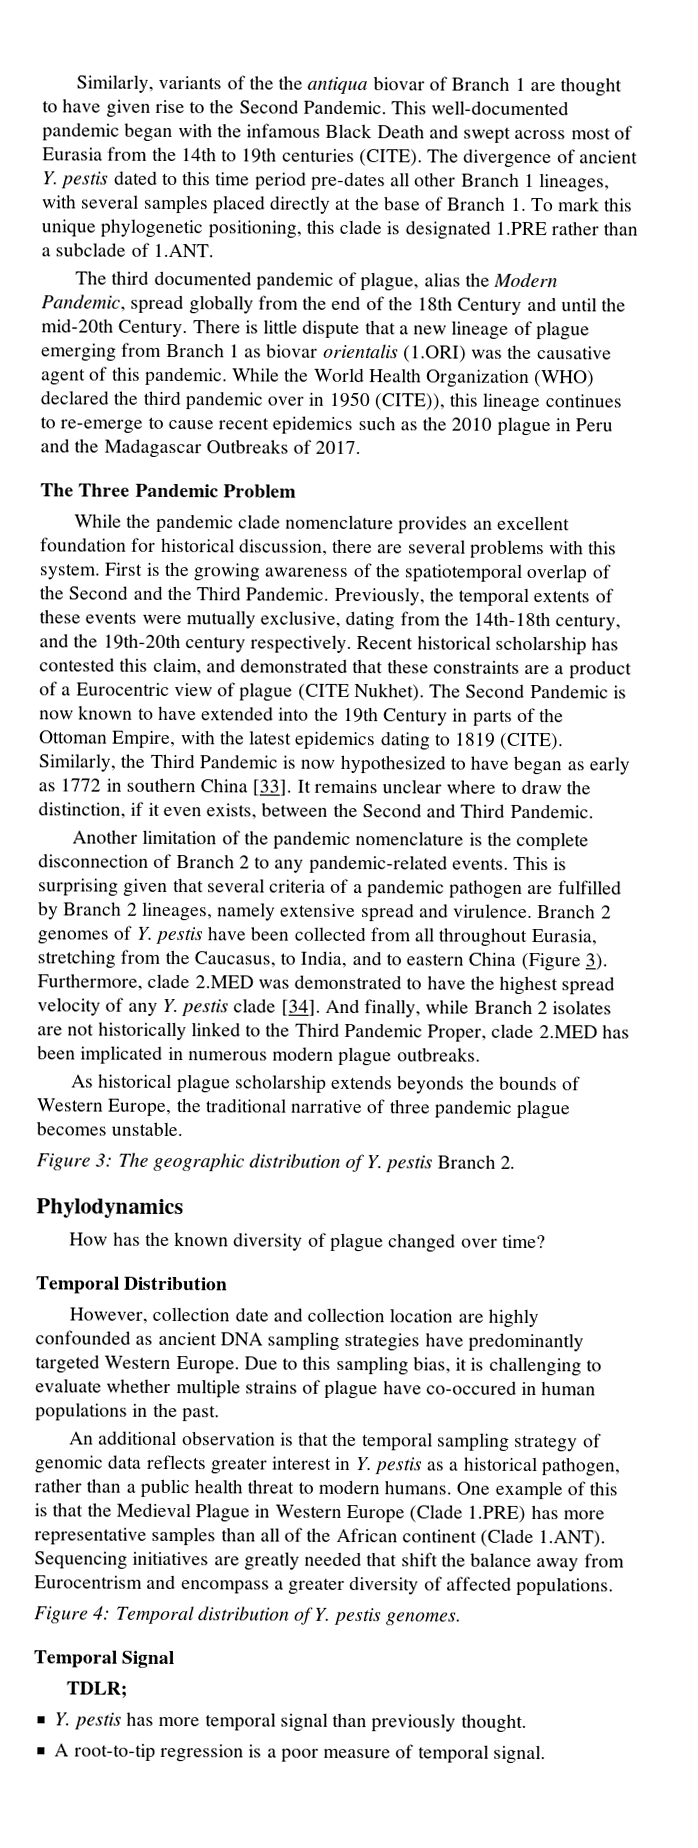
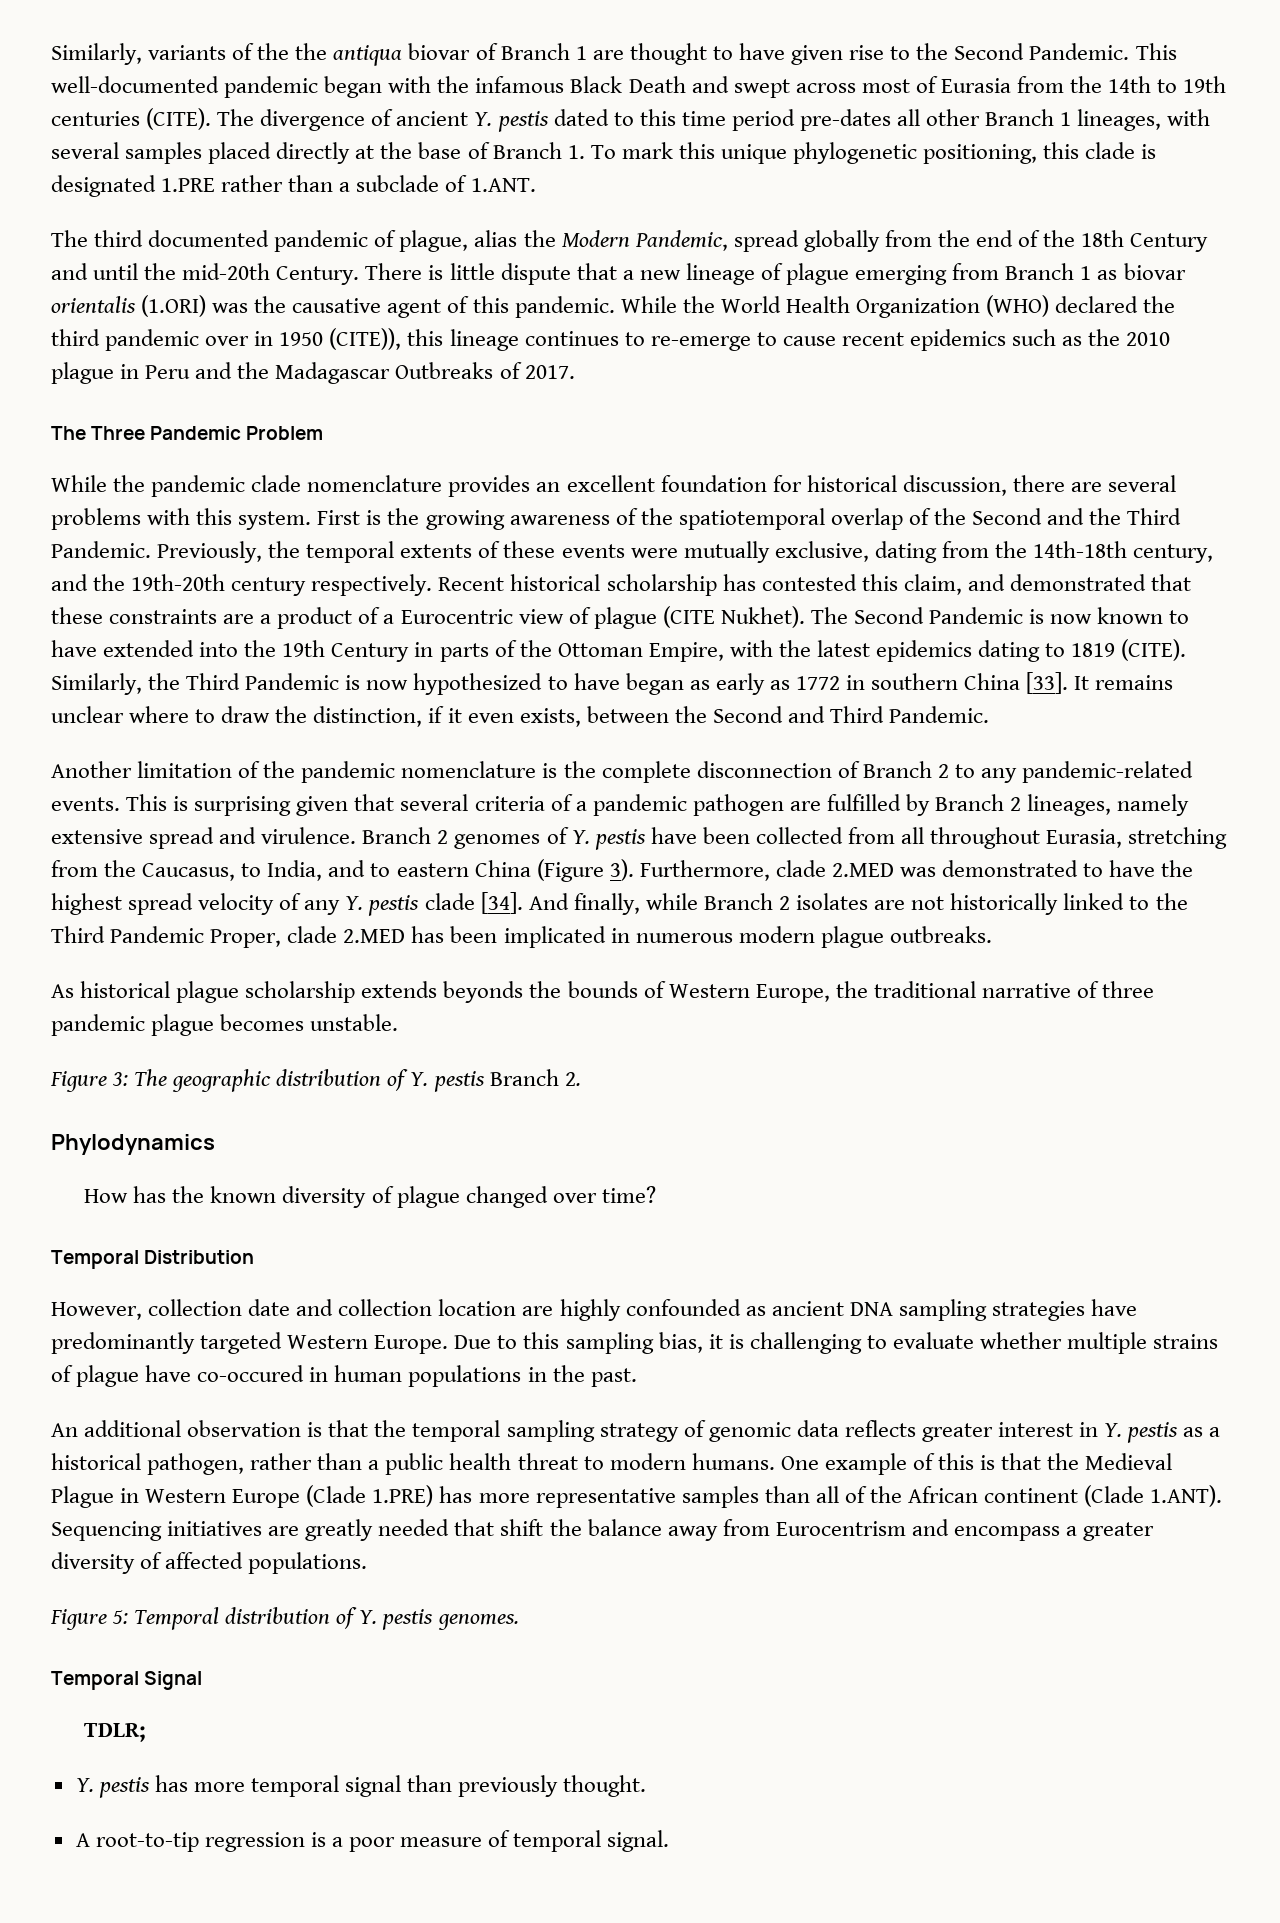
- Figure 4: Temporal distribution of Y. pestis genomes.
+ Figure 5: Temporal distribution of Y. pestis genomes.

